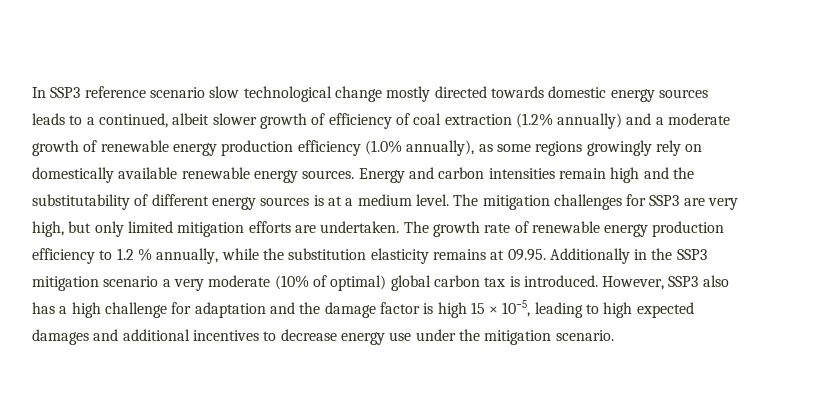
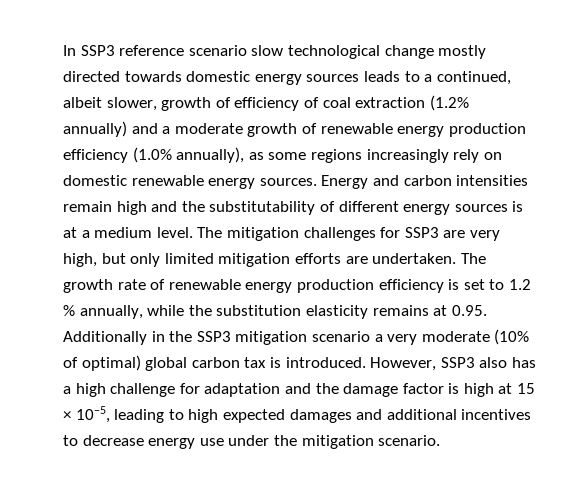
- In SSP3 reference scenario slow technological change mostly directed towards domestic energy sources leads to a continued, albeit slower growth of efficiency of coal extraction (1.2% annually) and a moderate growth of renewable energy production efficiency (1.0% annually), as some regions growingly rely on domestically available renewable energy sources.
+ In SSP3 reference scenario slow technological change mostly directed towards domestic energy sources leads to a continued, albeit slower, growth of efficiency of coal extraction (1.2% annually) and a moderate growth of renewable energy production efficiency (1.0% annually), as some regions increasingly rely on domestic renewable energy sources.
- The growth rate of renewable energy production efficiency to 1.2 % annually, while the substitution elasticity remains at 09.95. Additionally in the SSP3 mitigation scenario a very moderate (10% of optimal) global carbon tax is introduced.
+ The growth rate of renewable energy production efficiency is set to 1.2 % annually, while the substitution elasticity remains at 0.95. Additionally in the SSP3 mitigation scenario a very moderate (10% of optimal) global carbon tax is introduced.
- However, SSP3 also has a high challenge for adaptation and the damage factor is high 15 × 10−5, leading to high expected damages and additional incentives to decrease energy use under the mitigation scenario.
+ However, SSP3 also has a high challenge for adaptation and the damage factor is high at 15 × 10−5, leading to high expected damages and additional incentives to decrease energy use under the mitigation scenario.

